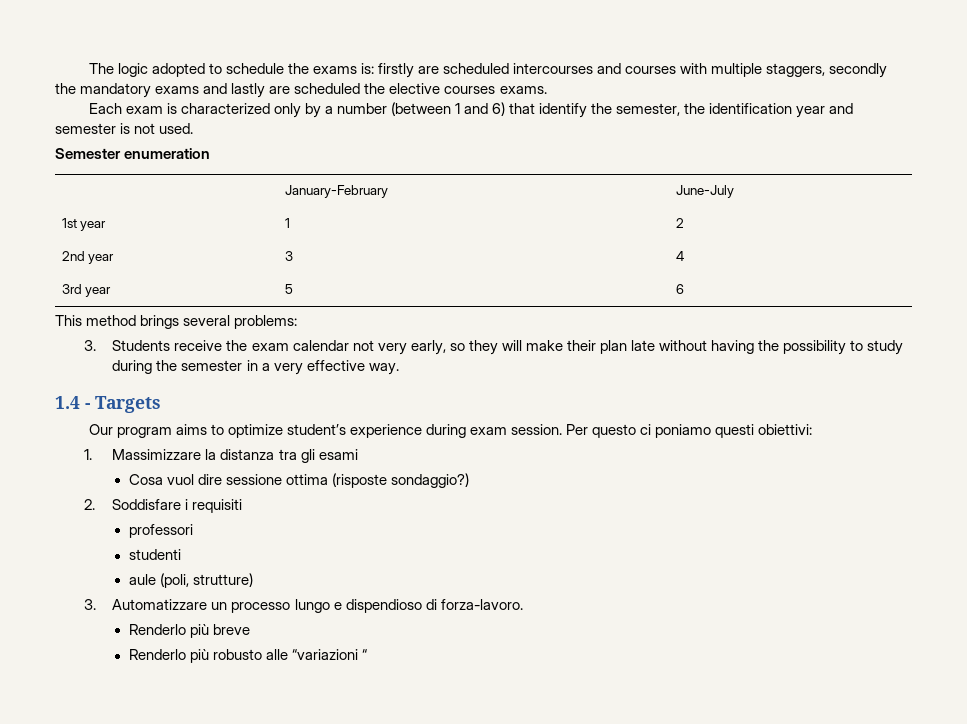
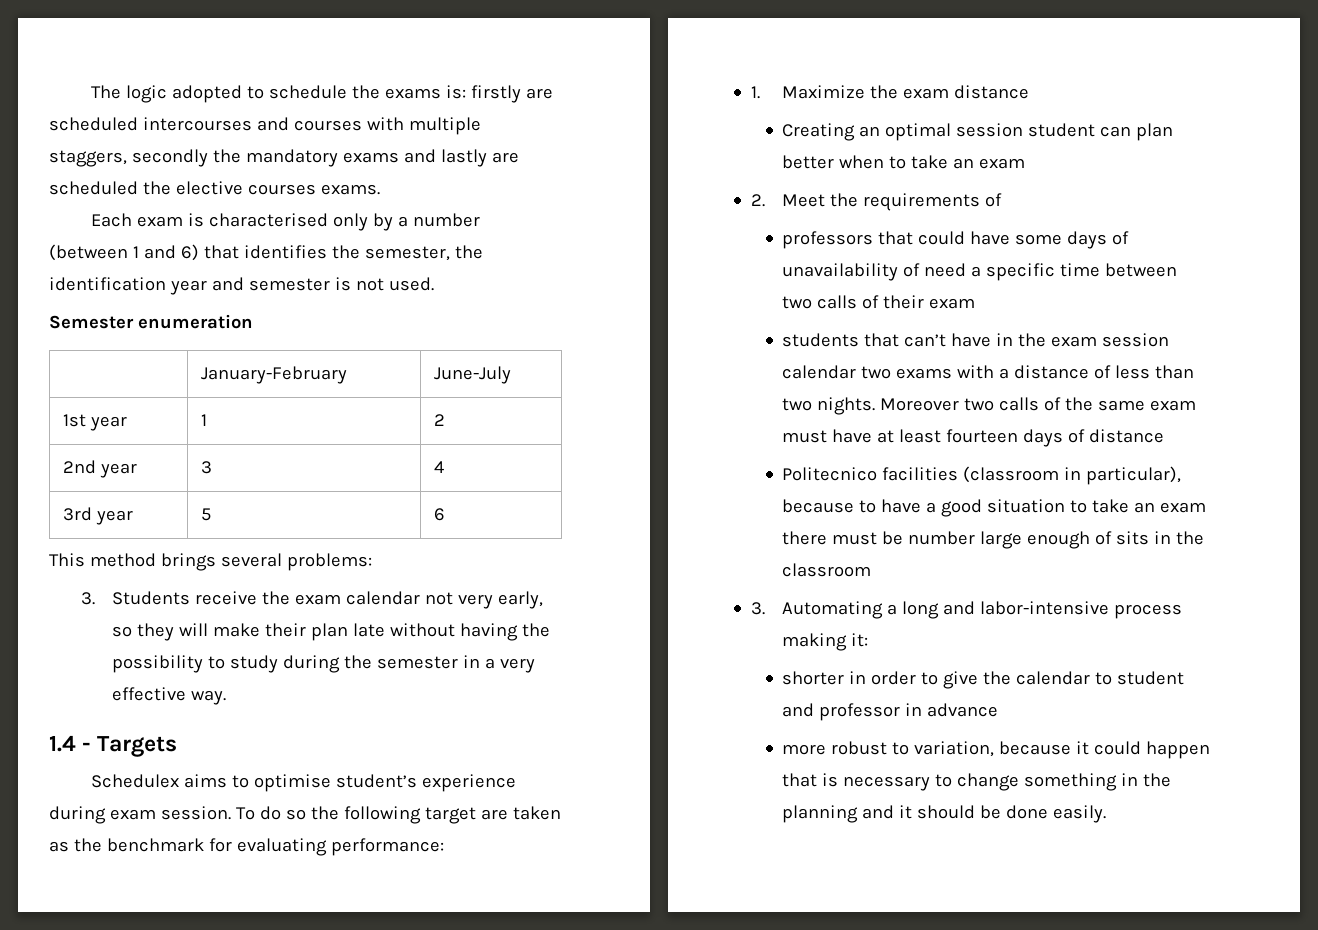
- Each exam is characterized only by a number (between 1 and 6) that identify the semester, the identification year and semester is not used.
+ Each exam is characterised only by a number (between 1 and 6) that identifies the semester, the identification year and semester is not used.
- Our program aims to optimize student’s experience during exam session.
+ Schedulex aims to optimise student’s experience during exam session.
- Per questo ci poniamo questi obiettivi:
- 1. Massimizzare la distanza tra gli esami
- Cosa vuol dire sessione ottima (risposte sondaggio?)
- 2. Soddisfare i requisiti
- professori
- studenti
- aule (poli, strutture)
- 3. Automatizzare un processo lungo e dispendioso di forza-lavoro.
- Renderlo più breve
- Renderlo più robusto alle “variazioni “
+ To do so the following target are taken as the benchmark for evaluating performance:
+ 1. Maximize the exam distance
+ Creating an optimal session student can plan better when to take an exam
+ 2. Meet the requirements of
+ professors that could have some days of unavailability of need a specific time between two calls of their exam
+ students that can’t have in the exam session calendar two exams with a distance of less than two nights. Moreover two calls of the same exam must have at least fourteen days of distance
+ Politecnico facilities (classroom in particular), because to have a good situation to take an exam there must be number large enough of sits in the classroom
+ 3. Automating a long and labor-intensive process making it:
+ shorter in order to give the calendar to student and professor in advance
+ more robust to variation, because it could happen that is necessary to change something in the planning and it should be done easily.

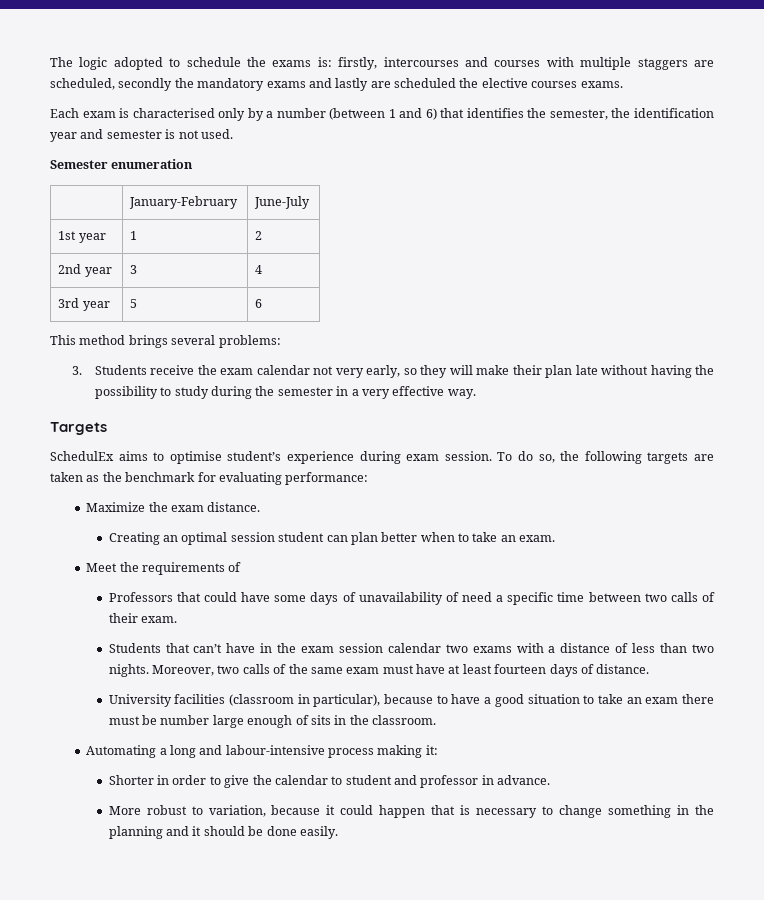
- The logic adopted to schedule the exams is: firstly are scheduled intercourses and courses with multiple staggers, secondly the mandatory exams and lastly are scheduled the elective courses exams.
+ The logic adopted to schedule the exams is: firstly, intercourses and courses with multiple staggers are scheduled, secondly the mandatory exams and lastly are scheduled the elective courses exams.
- 1.4 - Targets
+ Targets
- Schedulex aims to optimise student’s experience during exam session.
+ SchedulEx aims to optimise student’s experience during exam session.
- To do so the following target are taken as the benchmark for evaluating performance:
+ To do so, the following targets are taken as the benchmark for evaluating performance:
- 1. Maximize the exam distance
+ Maximize the exam distance.
- Creating an optimal session student can plan better when to take an exam
- 2. Meet the requirements of
+ Creating an optimal session student can plan better when to take an exam.
+ Meet the requirements of
- professors that could have some days of unavailability of need a specific time between two calls of their exam
- students that can’t have in the exam session calendar two exams with a distance of less than two nights.
+ Professors that could have some days of unavailability of need a specific time between two calls of their exam.
+ Students that can’t have in the exam session calendar two exams with a distance of less than two nights.
- Moreover two calls of the same exam must have at least fourteen days of distance
- Politecnico facilities (classroom in particular), because to have a good situation to take an exam there must be number large enough of sits in the classroom
- 3. Automating a long and labor-intensive process making it:
+ Moreover, two calls of the same exam must have at least fourteen days of distance.
+ University facilities (classroom in particular), because to have a good situation to take an exam there must be number large enough of sits in the classroom.
+ Automating a long and labour-intensive process making it:
- shorter in order to give the calendar to student and professor in advance
- more robust to variation, because it could happen that is necessary to change something in the planning and it should be done easily.
+ Shorter in order to give the calendar to student and professor in advance.
+ More robust to variation, because it could happen that is necessary to change something in the planning and it should be done easily.

